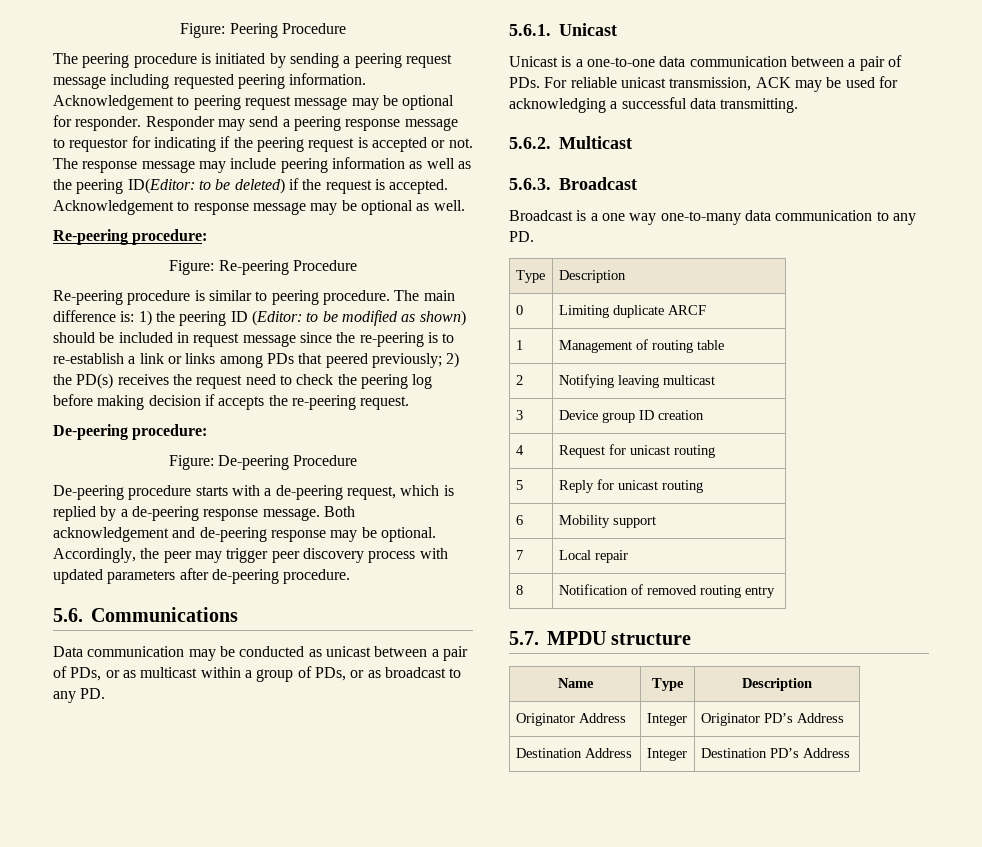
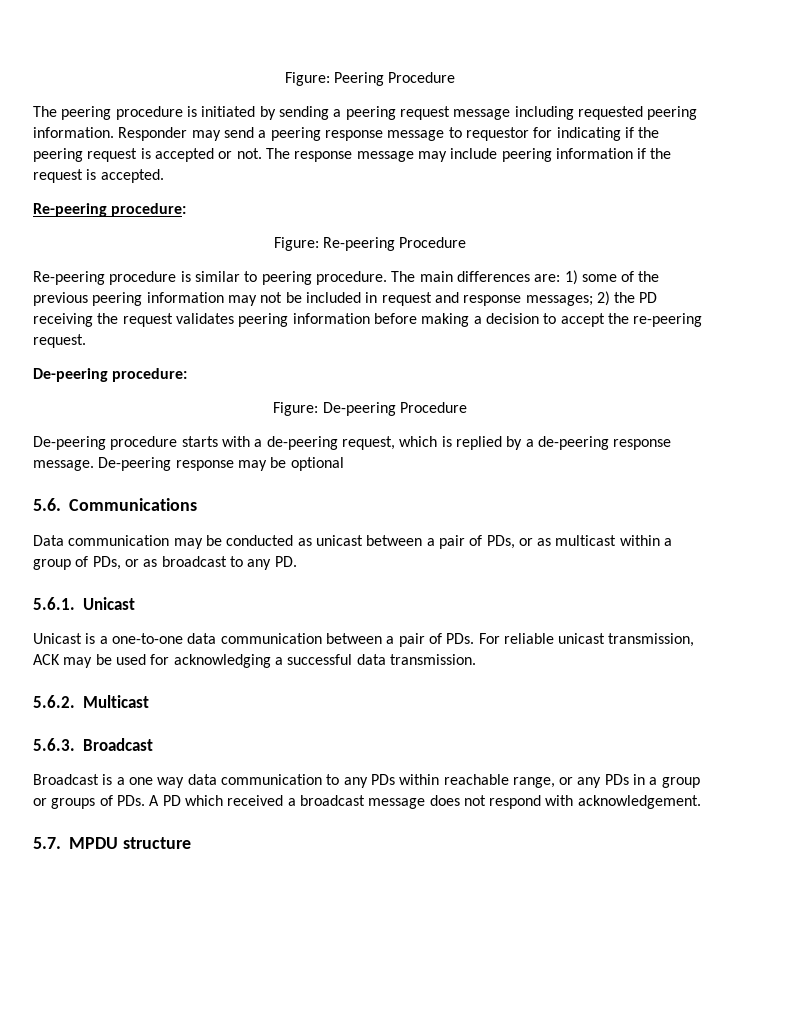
- Acknowledgement to peering request message may be optional for responder.
- The response message may include peering information as well as the peering ID(Editor: to be deleted) if the request is accepted. Acknowledgement to response message may be optional as well.
+ The response message may include peering information if the request is accepted.
- The main difference is: 1) the peering ID (Editor: to be modified as shown) should be included in request message since the re-peering is to re-establish a link or links among PDs that peered previously; 2) the PD(s) receives the request need to check the peering log before making decision if accepts the re-peering request.
+ The main differences are: 1) some of the previous peering information may not be included in request and response messages; 2) the PD receiving the request validates peering information before making a decision to accept the re-peering request.
- Both acknowledgement and de-peering response may be optional. Accordingly, the peer may trigger peer discovery process with updated parameters after de-peering procedure.
+ De-peering response may be optional
- Unicast is a one-to-one data communication between a pair of PDs. For reliable unicast transmission, ACK may be used for acknowledging a successful data transmitting.
+ Unicast is a one-to-one data communication between a pair of PDs. For reliable unicast transmission, ACK may be used for acknowledging a successful data transmission.
- Broadcast is a one way one-to-many data communication to any PD.
- Type | Description
- 0 | Limiting duplicate ARCF
- 1 | Management of routing table
- 2 | Notifying leaving multicast
- 3 | Device group ID creation
- 4 | Request for unicast routing
- 5 | Reply for unicast routing
- 6 | Mobility support
- 7 | Local repair
- 8 | Notification of removed routing entry
+ Broadcast is a one way data communication to any PDs within reachable range, or any PDs in a group or groups of PDs. A PD which received a broadcast message does not respond with acknowledgement.
  5.7. MPDU structure
- Name | Type | Description
- Originator Address | Integer | Originator PD’s Address
- Destination Address | Integer | Destination PD’s Address

